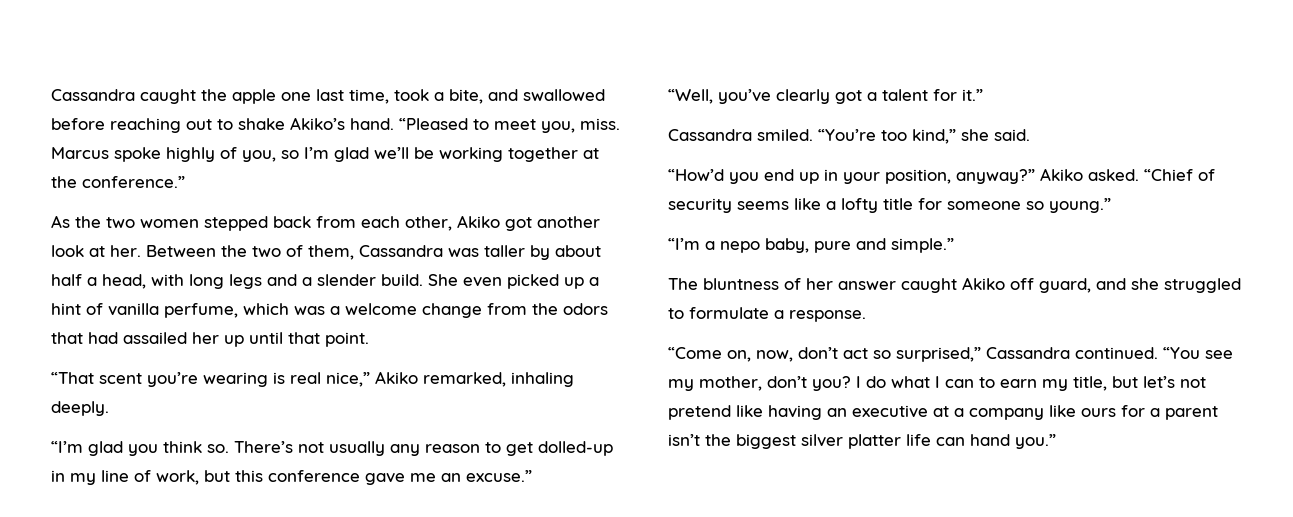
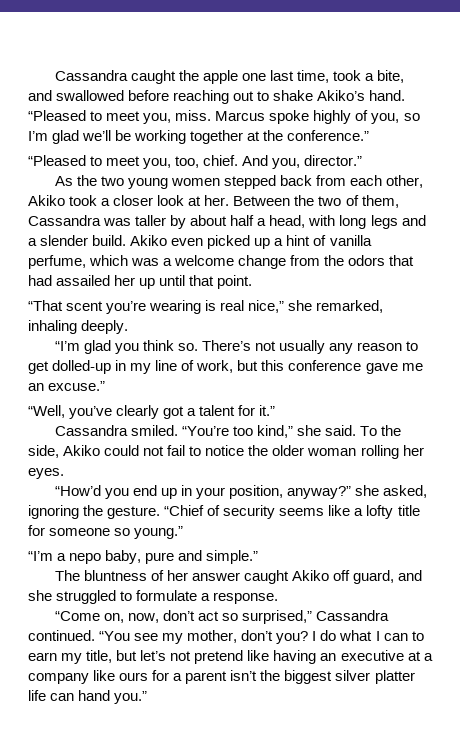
+ “Pleased to meet you, too, chief. And you, director.”
- As the two women stepped back from each other, Akiko got another look at her.
+ As the two young women stepped back from each other, Akiko took a closer look at her.
- She even picked up a hint of vanilla perfume, which was a welcome change from the odors that had assailed her up until that point.
+ Akiko even picked up a hint of vanilla perfume, which was a welcome change from the odors that had assailed her up until that point.
- “That scent you’re wearing is real nice,” Akiko remarked, inhaling deeply.
+ “That scent you’re wearing is real nice,” she remarked, inhaling deeply.
+ To the side, Akiko could not fail to notice the older woman rolling her eyes.
- “How’d you end up in your position, anyway?” Akiko asked.
+ “How’d you end up in your position, anyway?” she asked, ignoring the gesture.

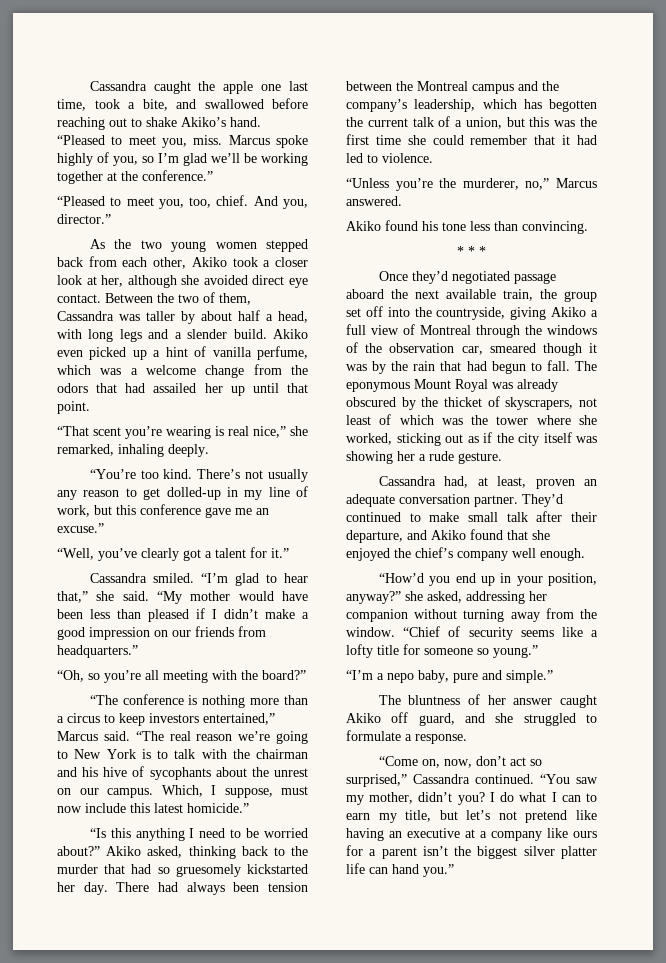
- As the two young women stepped back from each other, Akiko took a closer look at her.
+ As the two young women stepped back from each other, Akiko took a closer look at her, although she avoided direct eye contact.
- “I’m glad you think so.
+ “You’re too kind.
- “You’re too kind,” she said. To the side, Akiko could not fail to notice the older woman rolling her eyes.
+ “I’m glad to hear that,” she said. “My mother would have been less than pleased if I didn’t make a good impression on our friends from headquarters.”
+ “Oh, so you’re all meeting with the board?”
+ “The conference is nothing more than a circus to keep investors entertained,” Marcus said. “The real reason we’re going to New York is to talk with the chairman and his hive of sycophants about the unrest on our campus. Which, I suppose, must now include this latest homicide.”
+ “Is this anything I need to be worried about?” Akiko asked, thinking back to the murder that had so gruesomely kickstarted her day. There had always been tension between the Montreal campus and the company’s leadership, which has begotten the current talk of a union, but this was the first time she could remember that it had led to violence.
+ “Unless you’re the murderer, no,” Marcus answered.
+ Akiko found his tone less than convincing.
+ * * *
+ Once they’d negotiated passage aboard the next available train, the group set off into the countryside, giving Akiko a full view of Montreal through the windows of the observation car, smeared though it was by the rain that had begun to fall. The eponymous Mount Royal was already obscured by the thicket of skyscrapers, not least of which was the tower where she worked, sticking out as if the city itself was showing her a rude gesture.
+ Cassandra had, at least, proven an adequate conversation partner. They’d continued to make small talk after their departure, and Akiko found that she enjoyed the chief’s company well enough.
- “How’d you end up in your position, anyway?” she asked, ignoring the gesture.
+ “How’d you end up in your position, anyway?” she asked, addressing her companion without turning away from the window.
- “You see my mother, don’t you?
+ “You saw my mother, didn’t you?

